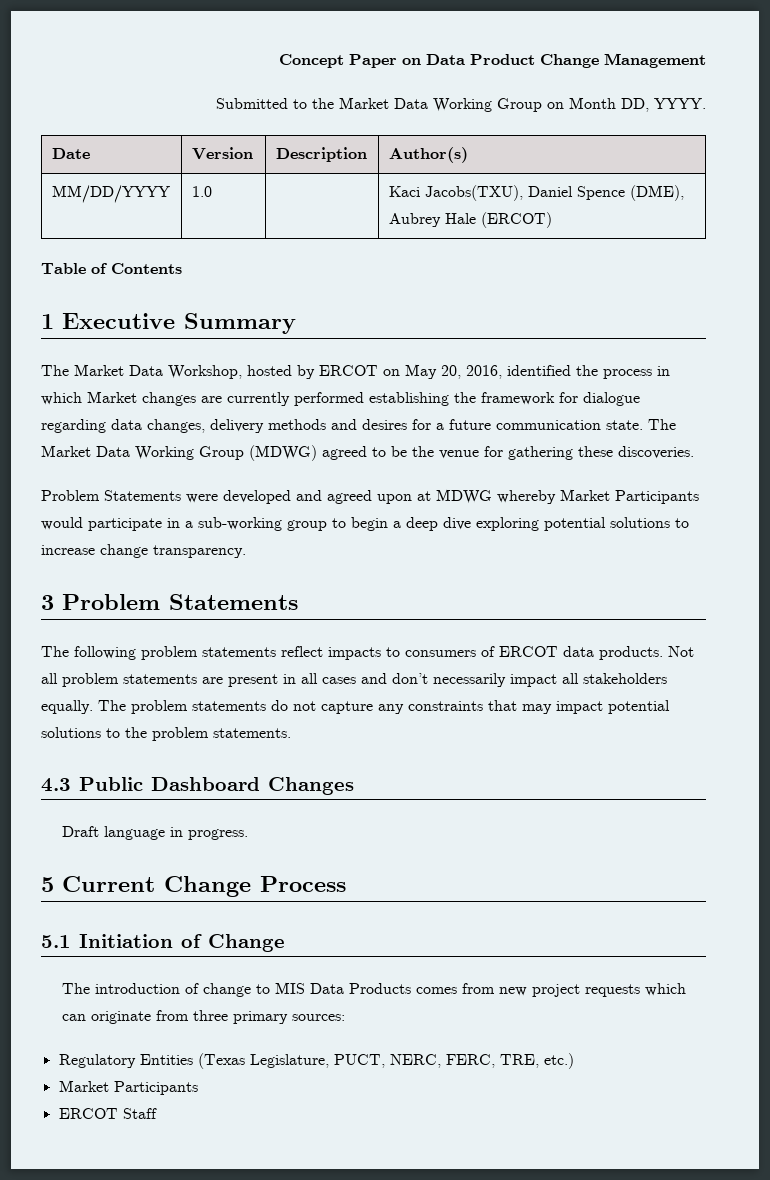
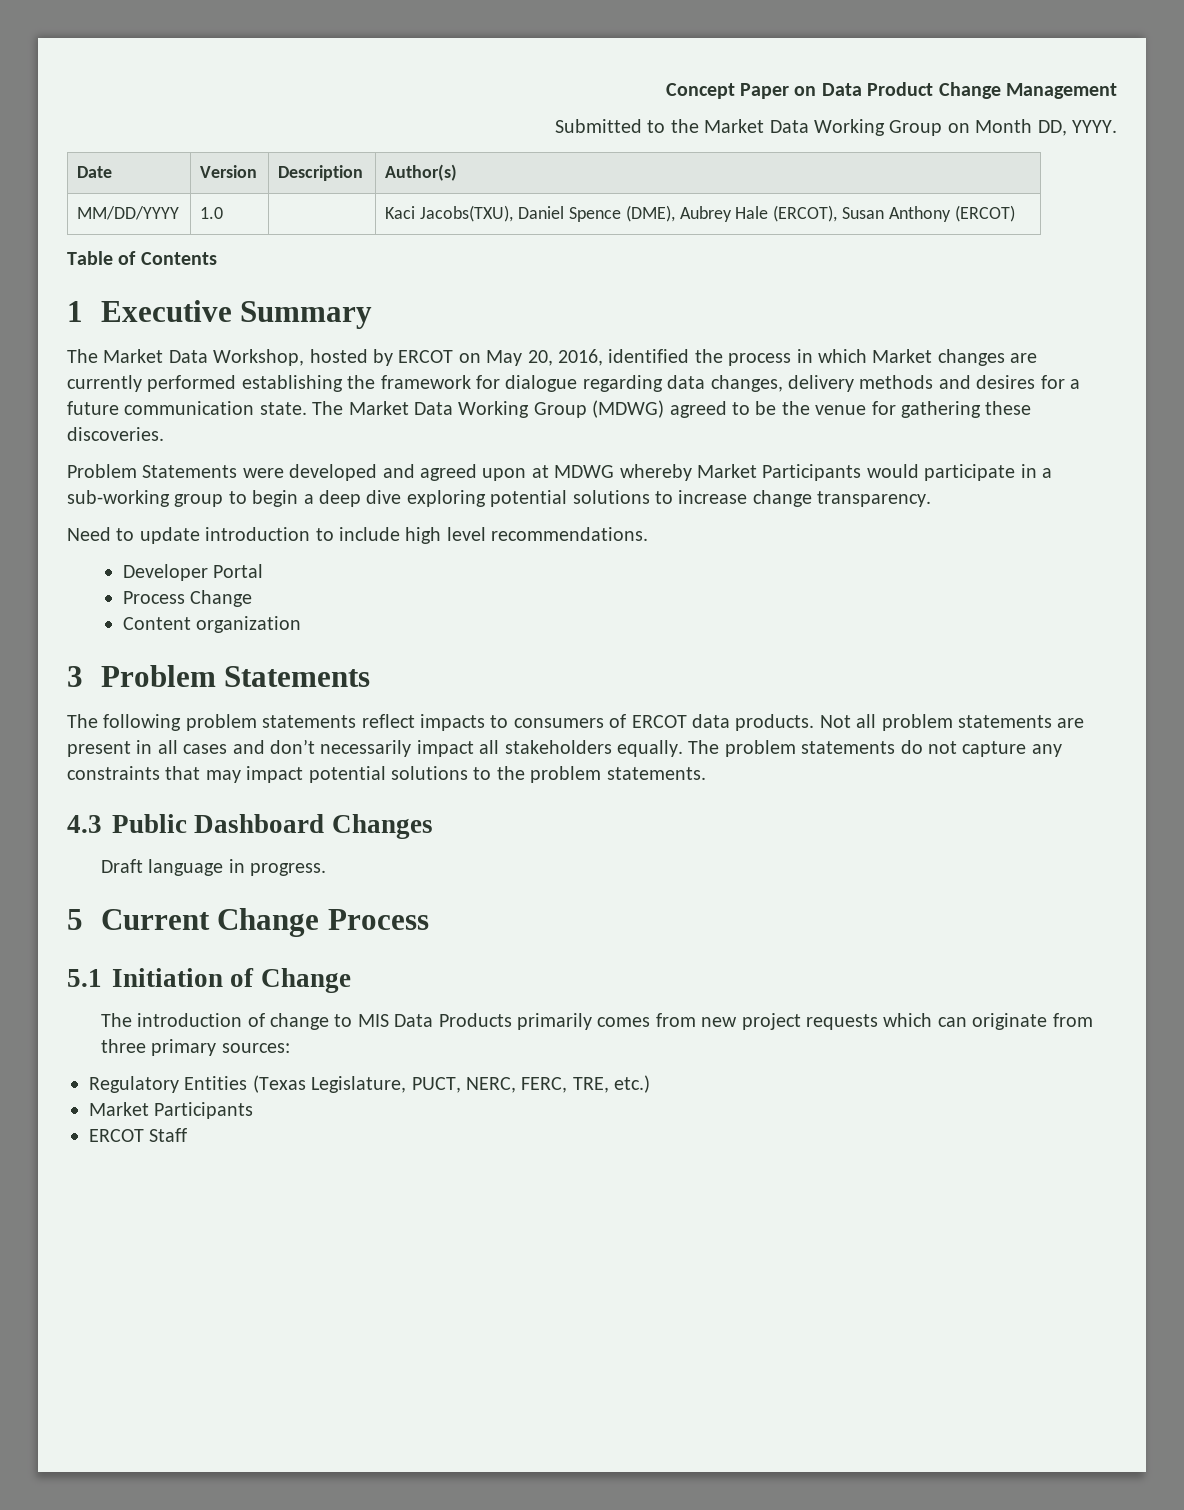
- MM/DD/YYYY | 1.0 | | Kaci Jacobs(TXU), Daniel Spence (DME), Aubrey Hale (ERCOT)
+ MM/DD/YYYY | 1.0 | | Kaci Jacobs(TXU), Daniel Spence (DME), Aubrey Hale (ERCOT), Susan Anthony (ERCOT)
+ Need to update introduction to include high level recommendations.
+ Developer Portal
+ Process Change
+ Content organization
- The introduction of change to MIS Data Products comes from new project requests which can originate from three primary sources:
+ The introduction of change to MIS Data Products primarily comes from new project requests which can originate from three primary sources:

